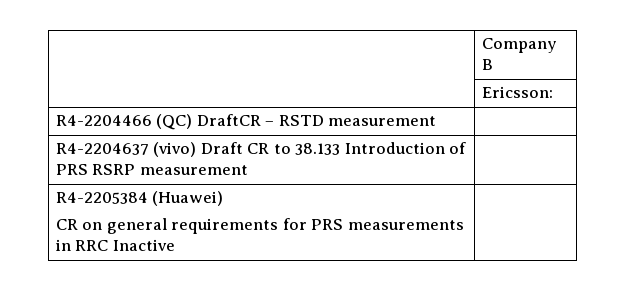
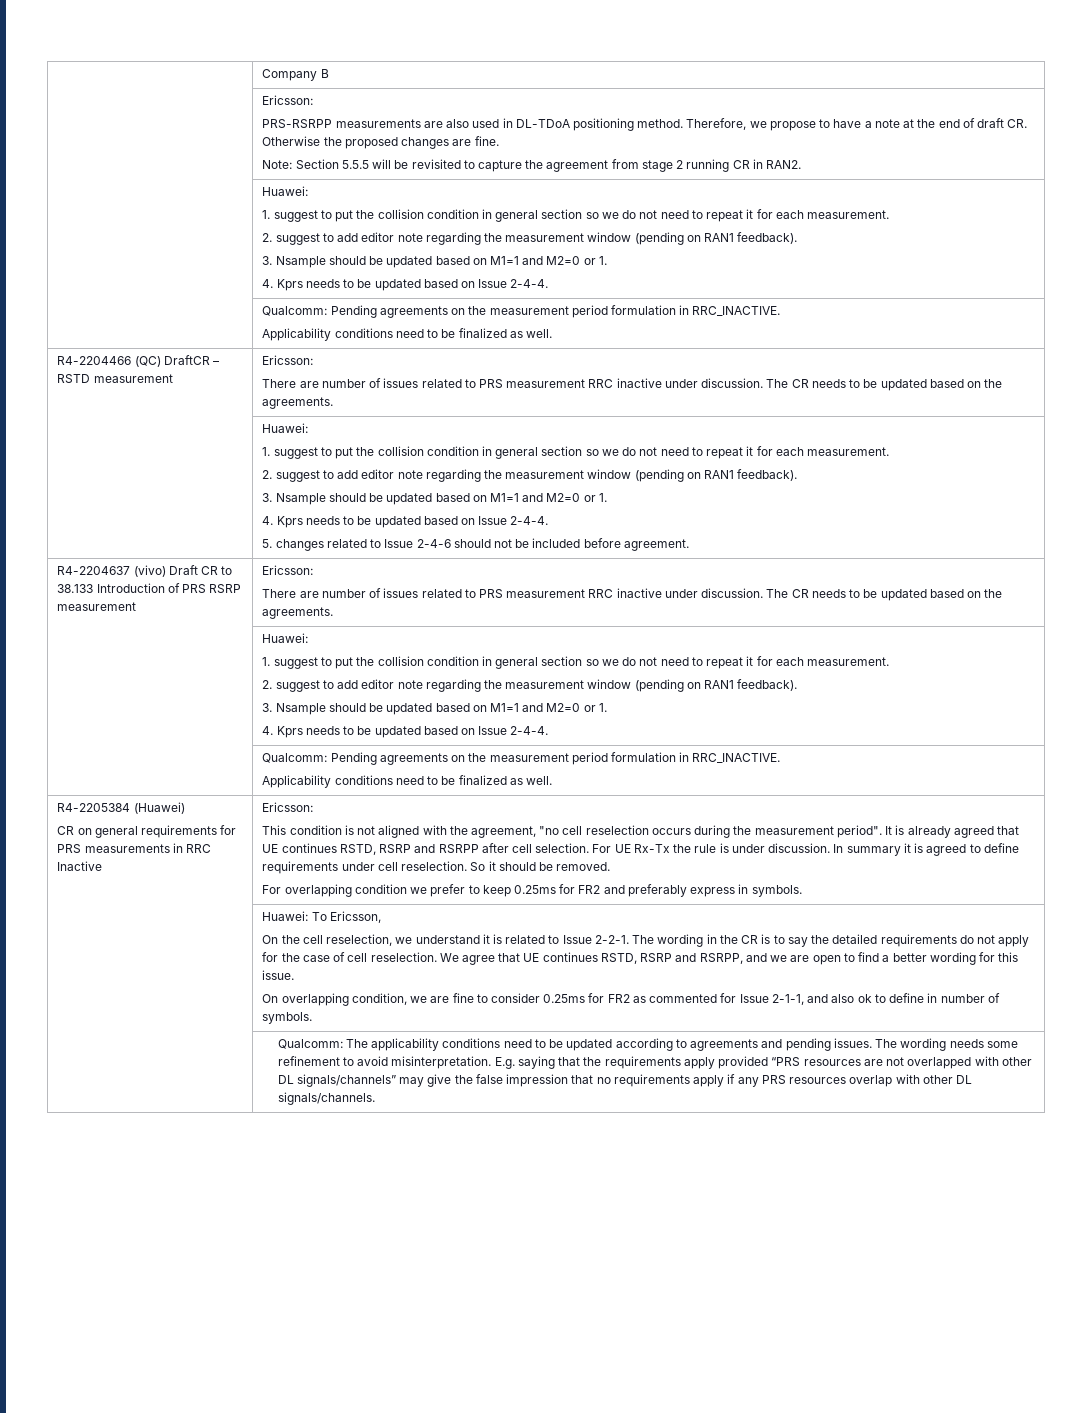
+ PRS-RSRPP measurements are also used in DL-TDoA positioning method. Therefore, we propose to have a note at the end of draft CR. Otherwise the proposed changes are fine.
+ Note: Section 5.5.5 will be revisited to capture the agreement from stage 2 running CR in RAN2.
+ | Huawei:
+ 1. suggest to put the collision condition in general section so we do not need to repeat it for each measurement.
+ 2. suggest to add editor note regarding the measurement window (pending on RAN1 feedback).
+ 3. Nsample should be updated based on M1=1 and M2=0 or 1.
+ 4. Kprs needs to be updated based on Issue 2-4-4.
+ | Qualcomm: Pending agreements on the measurement period formulation in RRC_INACTIVE.
+ Applicability conditions need to be finalized as well.
- R4-2204466 (QC) DraftCR – RSTD measurement |
+ R4-2204466 (QC) DraftCR – RSTD measurement | Ericsson:
+ There are number of issues related to PRS measurement RRC inactive under discussion. The CR needs to be updated based on the agreements.
+ | Huawei:
+ 1. suggest to put the collision condition in general section so we do not need to repeat it for each measurement.
+ 2. suggest to add editor note regarding the measurement window (pending on RAN1 feedback).
+ 3. Nsample should be updated based on M1=1 and M2=0 or 1.
+ 4. Kprs needs to be updated based on Issue 2-4-4.
+ 5. changes related to Issue 2-4-6 should not be included before agreement.
- R4-2204637 (vivo) Draft CR to 38.133 Introduction of PRS RSRP measurement |
+ R4-2204637 (vivo) Draft CR to 38.133 Introduction of PRS RSRP measurement | Ericsson:
+ There are number of issues related to PRS measurement RRC inactive under discussion. The CR needs to be updated based on the agreements.
+ | Huawei:
+ 1. suggest to put the collision condition in general section so we do not need to repeat it for each measurement.
+ 2. suggest to add editor note regarding the measurement window (pending on RAN1 feedback).
+ 3. Nsample should be updated based on M1=1 and M2=0 or 1.
+ 4. Kprs needs to be updated based on Issue 2-4-4.
+ | Qualcomm: Pending agreements on the measurement period formulation in RRC_INACTIVE.
+ Applicability conditions need to be finalized as well.
- CR on general requirements for PRS measurements in RRC Inactive
+ CR on general requirements for PRS measurements in RRC Inactive | Ericsson:
+ This condition is not aligned with the agreement, "no cell reselection occurs during the measurement period". It is already agreed that UE continues RSTD, RSRP and RSRPP after cell selection. For UE Rx-Tx the rule is under discussion. In summary it is agreed to define requirements under cell reselection. So it should be removed.
+ For overlapping condition we prefer to keep 0.25ms for FR2 and preferably express in symbols.
+ | Huawei: To Ericsson,
+ On the cell reselection, we understand it is related to Issue 2-2-1. The wording in the CR is to say the detailed requirements do not apply for the case of cell reselection. We agree that UE continues RSTD, RSRP and RSRPP, and we are open to find a better wording for this issue.
+ On overlapping condition, we are fine to consider 0.25ms for FR2 as commented for Issue 2-1-1, and also ok to define in number of symbols.
+ | Qualcomm: The applicability conditions need to be updated according to agreements and pending issues. The wording needs some refinement to avoid misinterpretation. E.g. saying that the requirements apply provided “PRS resources are not overlapped with other DL signals/channels” may give the false impression that no requirements apply if any PRS resources overlap with other DL signals/channels.

